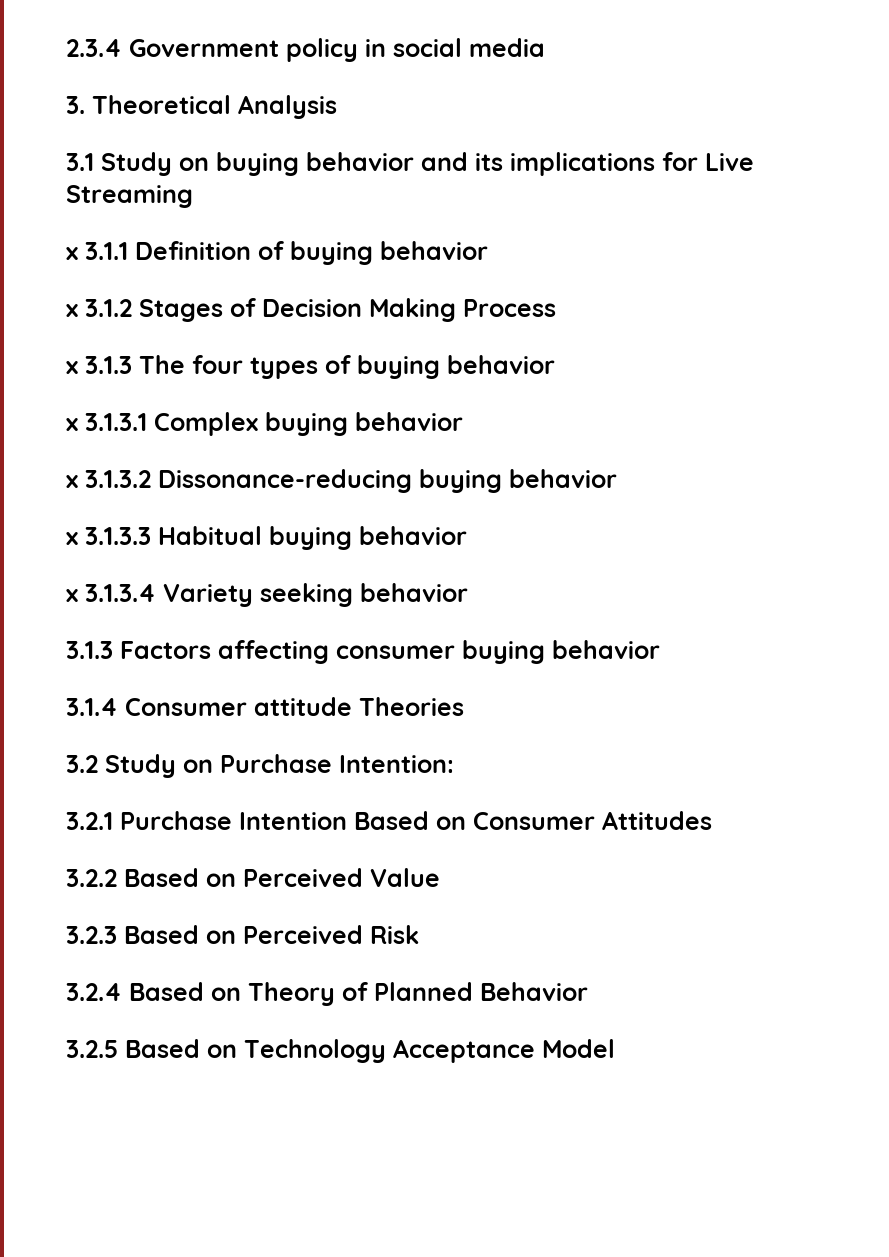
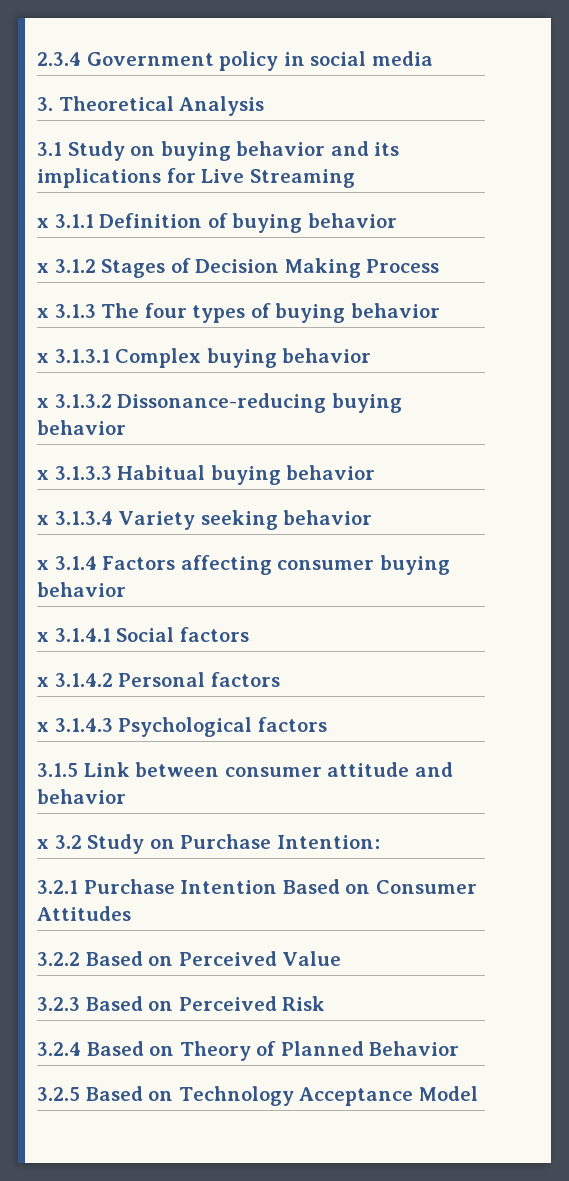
- 3.1.3 Factors affecting consumer buying behavior
+ x 3.1.4 Factors affecting consumer buying behavior
- 3.1.4 Consumer attitude Theories
- 3.2 Study on Purchase Intention:
+ x 3.1.4.1 Social factors
+ x 3.1.4.2 Personal factors
+ x 3.1.4.3 Psychological factors
+ 3.1.5 Link between consumer attitude and behavior
+ x 3.2 Study on Purchase Intention:

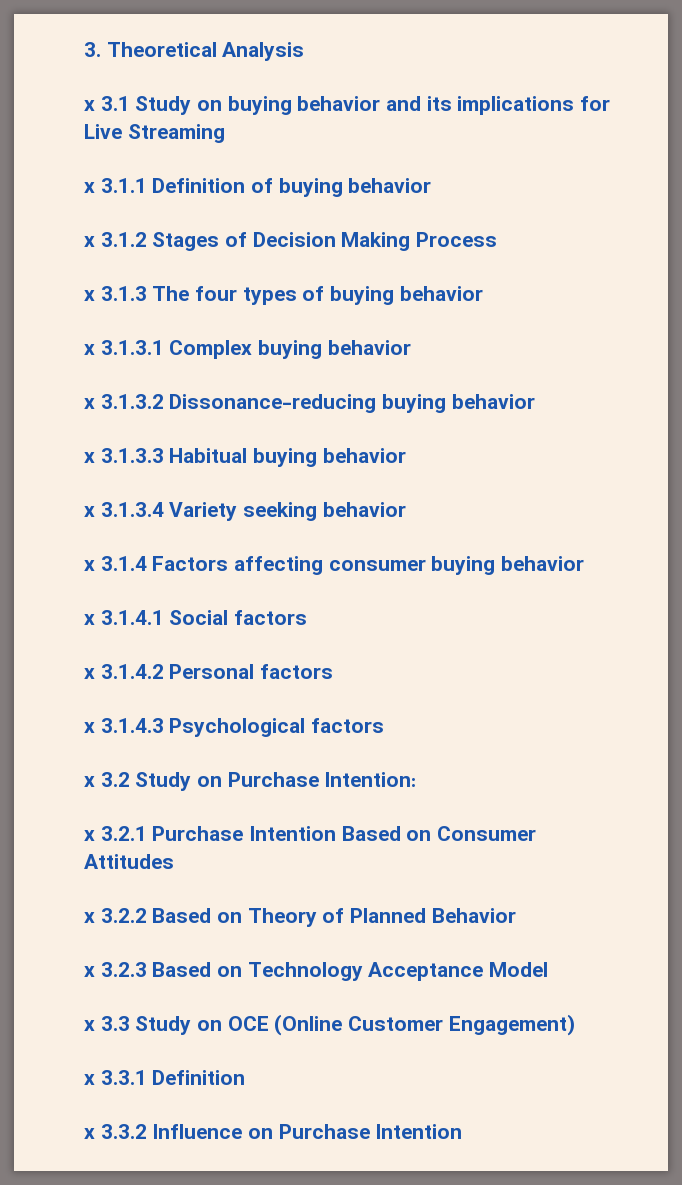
- 2.3.4 Government policy in social media
- 3.1 Study on buying behavior and its implications for Live Streaming
+ x 3.1 Study on buying behavior and its implications for Live Streaming
- 3.1.5 Link between consumer attitude and behavior
- 3.2.1 Purchase Intention Based on Consumer Attitudes
+ x 3.2.1 Purchase Intention Based on Consumer Attitudes
- 3.2.2 Based on Perceived Value
- 3.2.3 Based on Perceived Risk
- 3.2.4 Based on Theory of Planned Behavior
+ x 3.2.2 Based on Theory of Planned Behavior
- 3.2.5 Based on Technology Acceptance Model
+ x 3.2.3 Based on Technology Acceptance Model
+ x 3.3 Study on OCE (Online Customer Engagement)
+ x 3.3.1 Definition
+ x 3.3.2 Influence on Purchase Intention

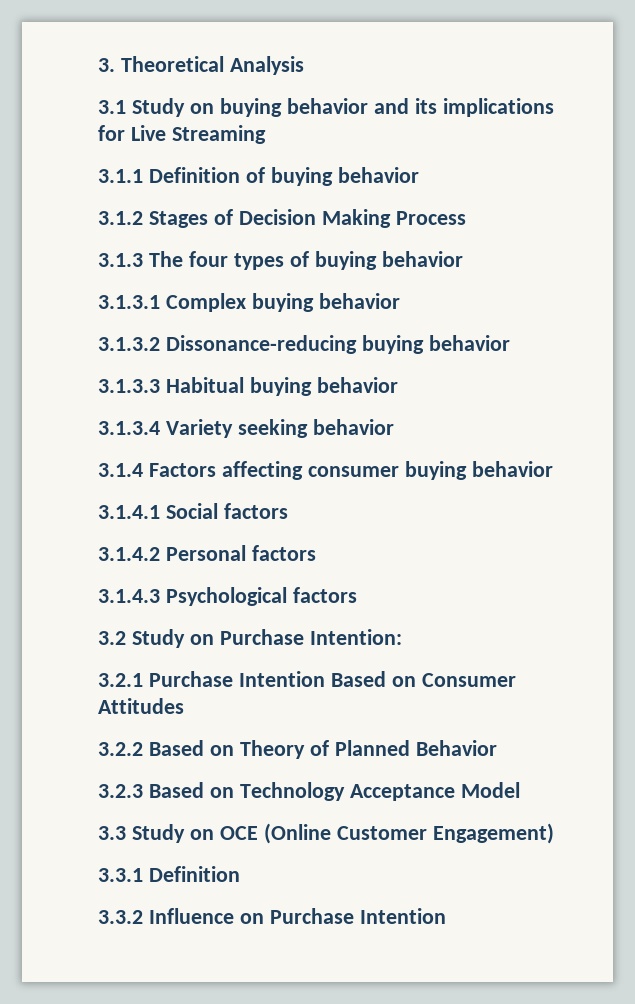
- x 3.1 Study on buying behavior and its implications for Live Streaming
+ 3.1 Study on buying behavior and its implications for Live Streaming
- x 3.1.1 Definition of buying behavior
+ 3.1.1 Definition of buying behavior
- x 3.1.2 Stages of Decision Making Process
+ 3.1.2 Stages of Decision Making Process
- x 3.1.3 The four types of buying behavior
+ 3.1.3 The four types of buying behavior
- x 3.1.3.1 Complex buying behavior
+ 3.1.3.1 Complex buying behavior
- x 3.1.3.2 Dissonance-reducing buying behavior
+ 3.1.3.2 Dissonance-reducing buying behavior
- x 3.1.3.3 Habitual buying behavior
+ 3.1.3.3 Habitual buying behavior
- x 3.1.3.4 Variety seeking behavior
+ 3.1.3.4 Variety seeking behavior
- x 3.1.4 Factors affecting consumer buying behavior
+ 3.1.4 Factors affecting consumer buying behavior
- x 3.1.4.1 Social factors
+ 3.1.4.1 Social factors
- x 3.1.4.2 Personal factors
+ 3.1.4.2 Personal factors
- x 3.1.4.3 Psychological factors
+ 3.1.4.3 Psychological factors
- x 3.2 Study on Purchase Intention:
+ 3.2 Study on Purchase Intention:
- x 3.2.1 Purchase Intention Based on Consumer Attitudes
+ 3.2.1 Purchase Intention Based on Consumer Attitudes
- x 3.2.2 Based on Theory of Planned Behavior
+ 3.2.2 Based on Theory of Planned Behavior
- x 3.2.3 Based on Technology Acceptance Model
+ 3.2.3 Based on Technology Acceptance Model
- x 3.3 Study on OCE (Online Customer Engagement)
+ 3.3 Study on OCE (Online Customer Engagement)
- x 3.3.1 Definition
+ 3.3.1 Definition
- x 3.3.2 Influence on Purchase Intention
+ 3.3.2 Influence on Purchase Intention

